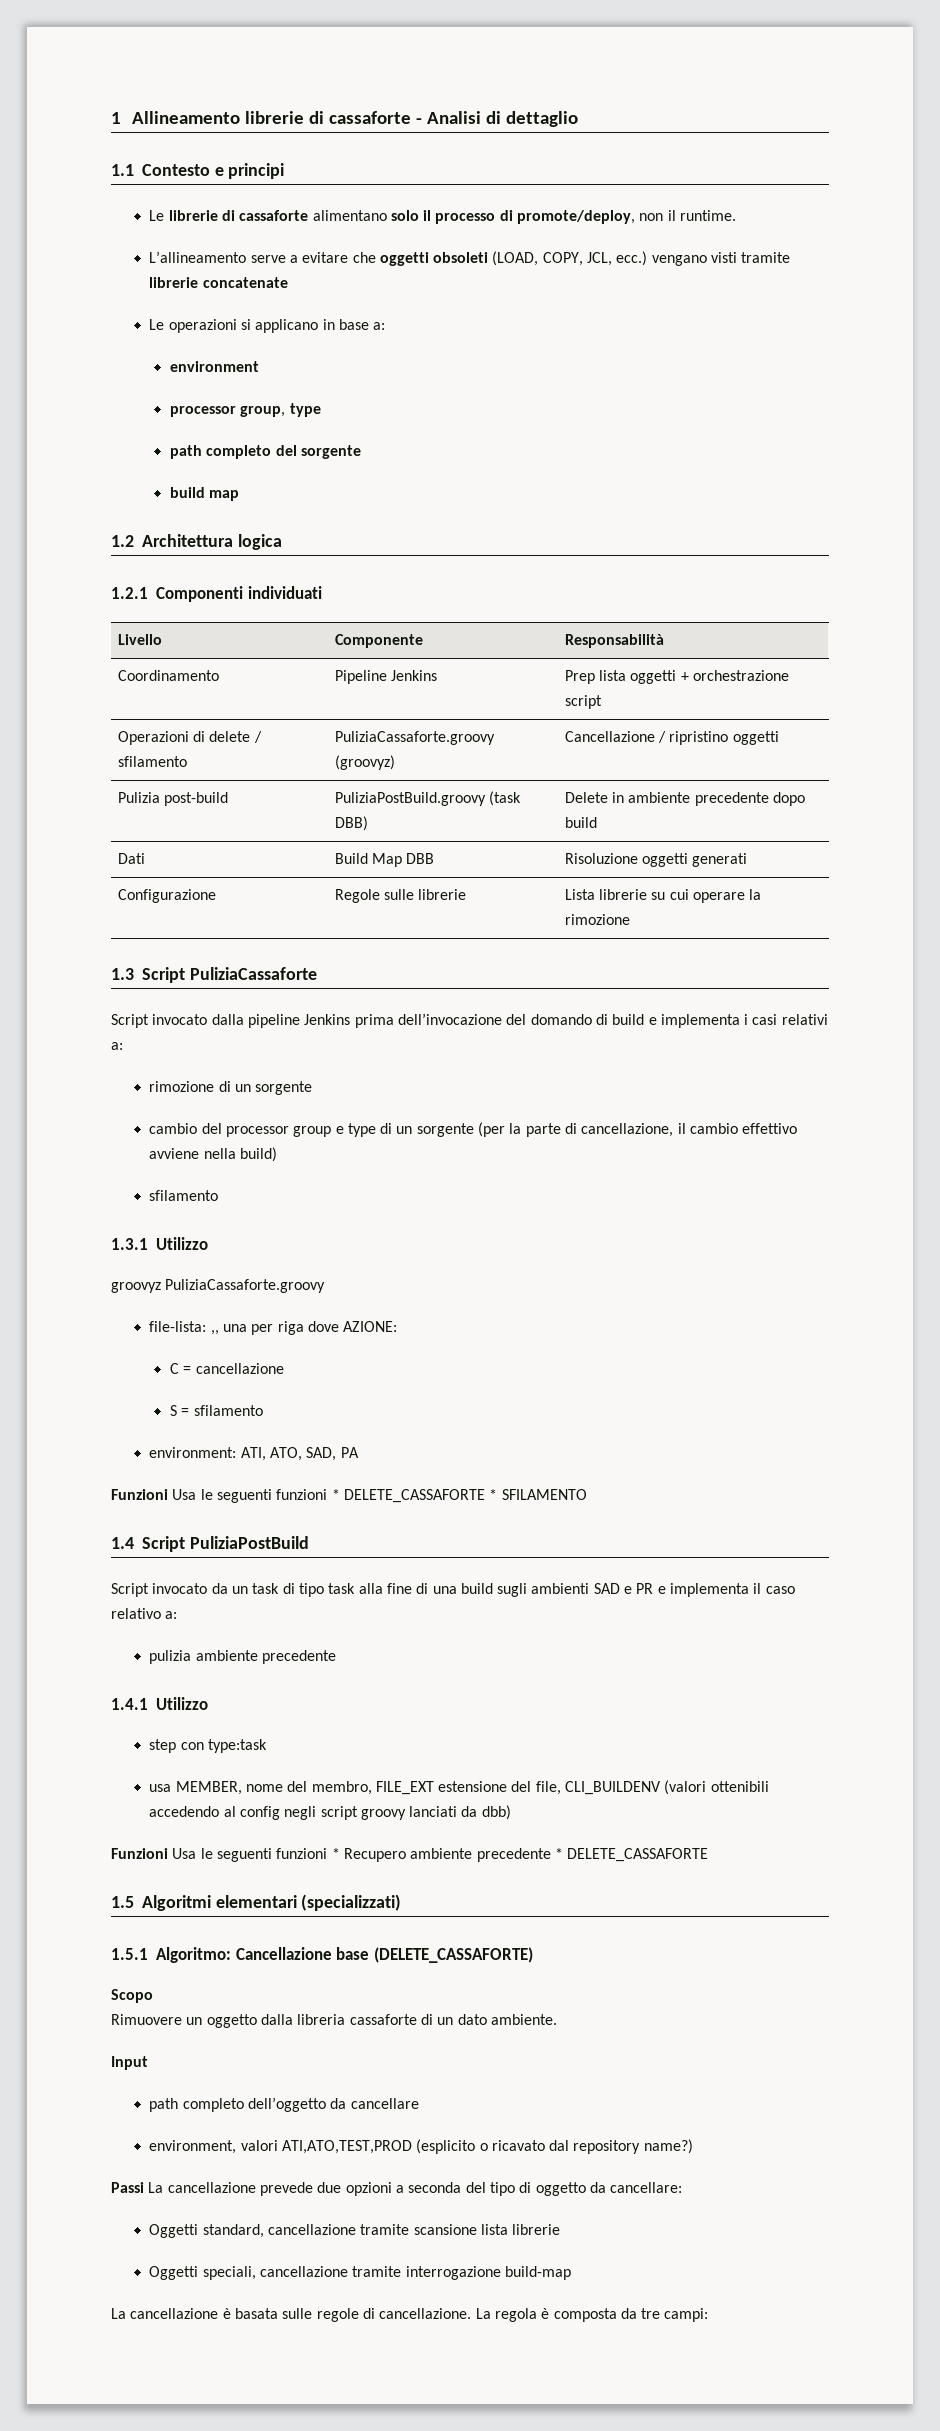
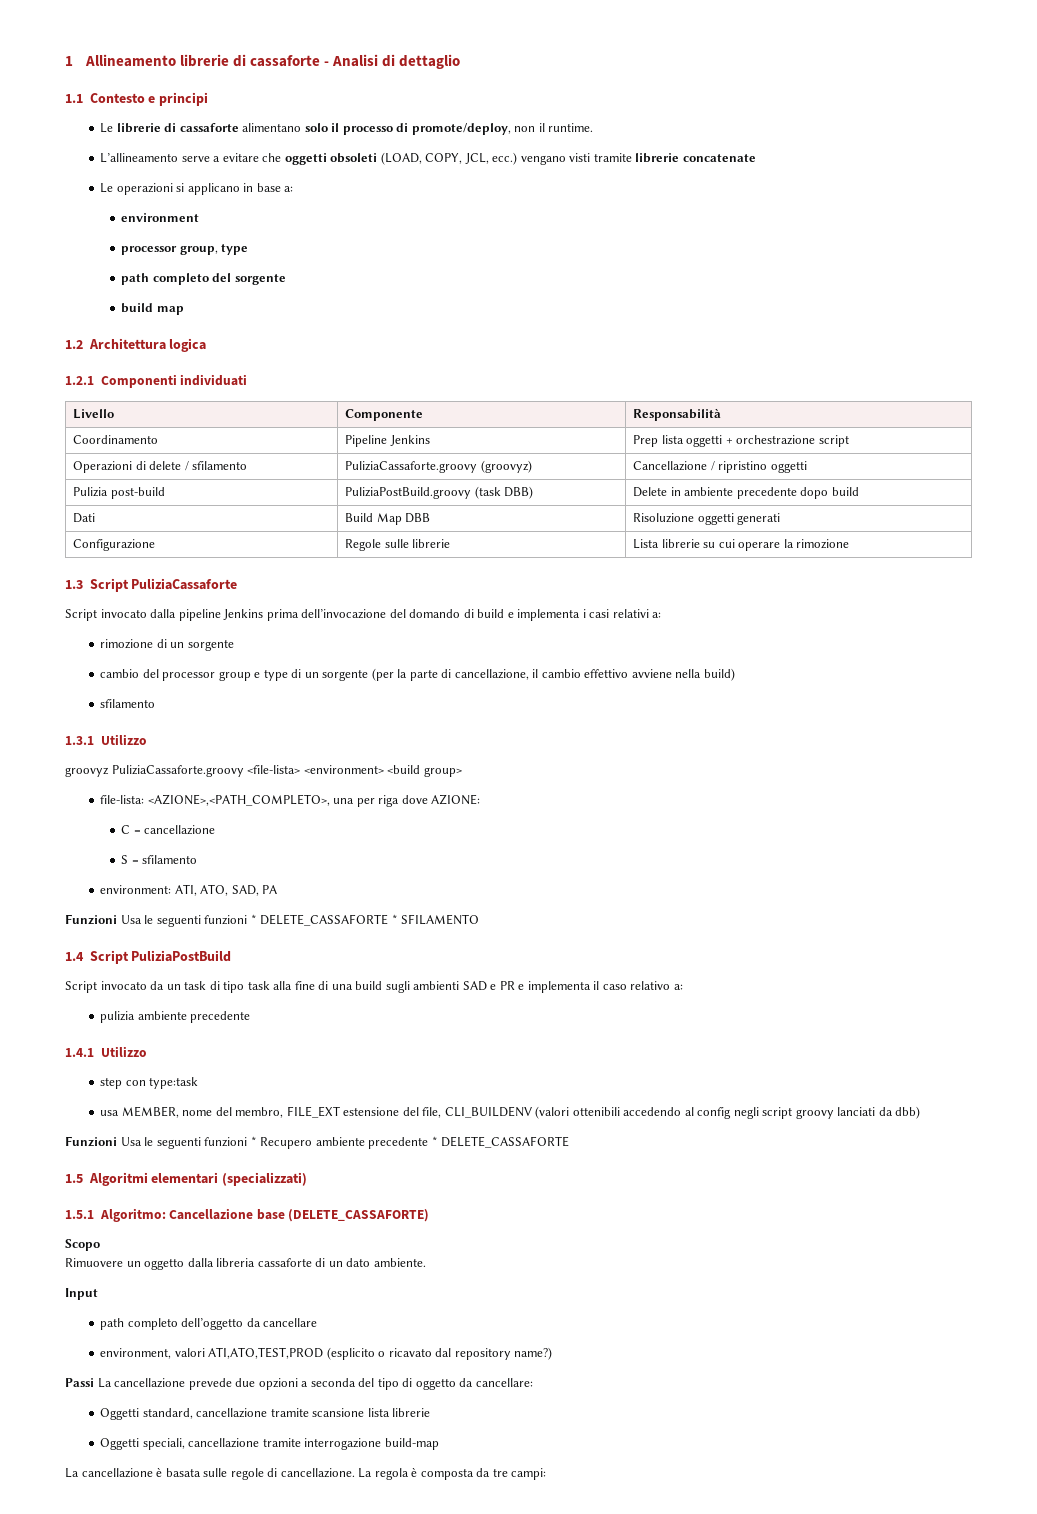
- groovyz PuliziaCassaforte.groovy
+ groovyz PuliziaCassaforte.groovy <file-lista> <environment> <build group>
- file-lista: ,, una per riga dove AZIONE:
+ file-lista: <AZIONE>,<PATH_COMPLETO>, una per riga dove AZIONE:

